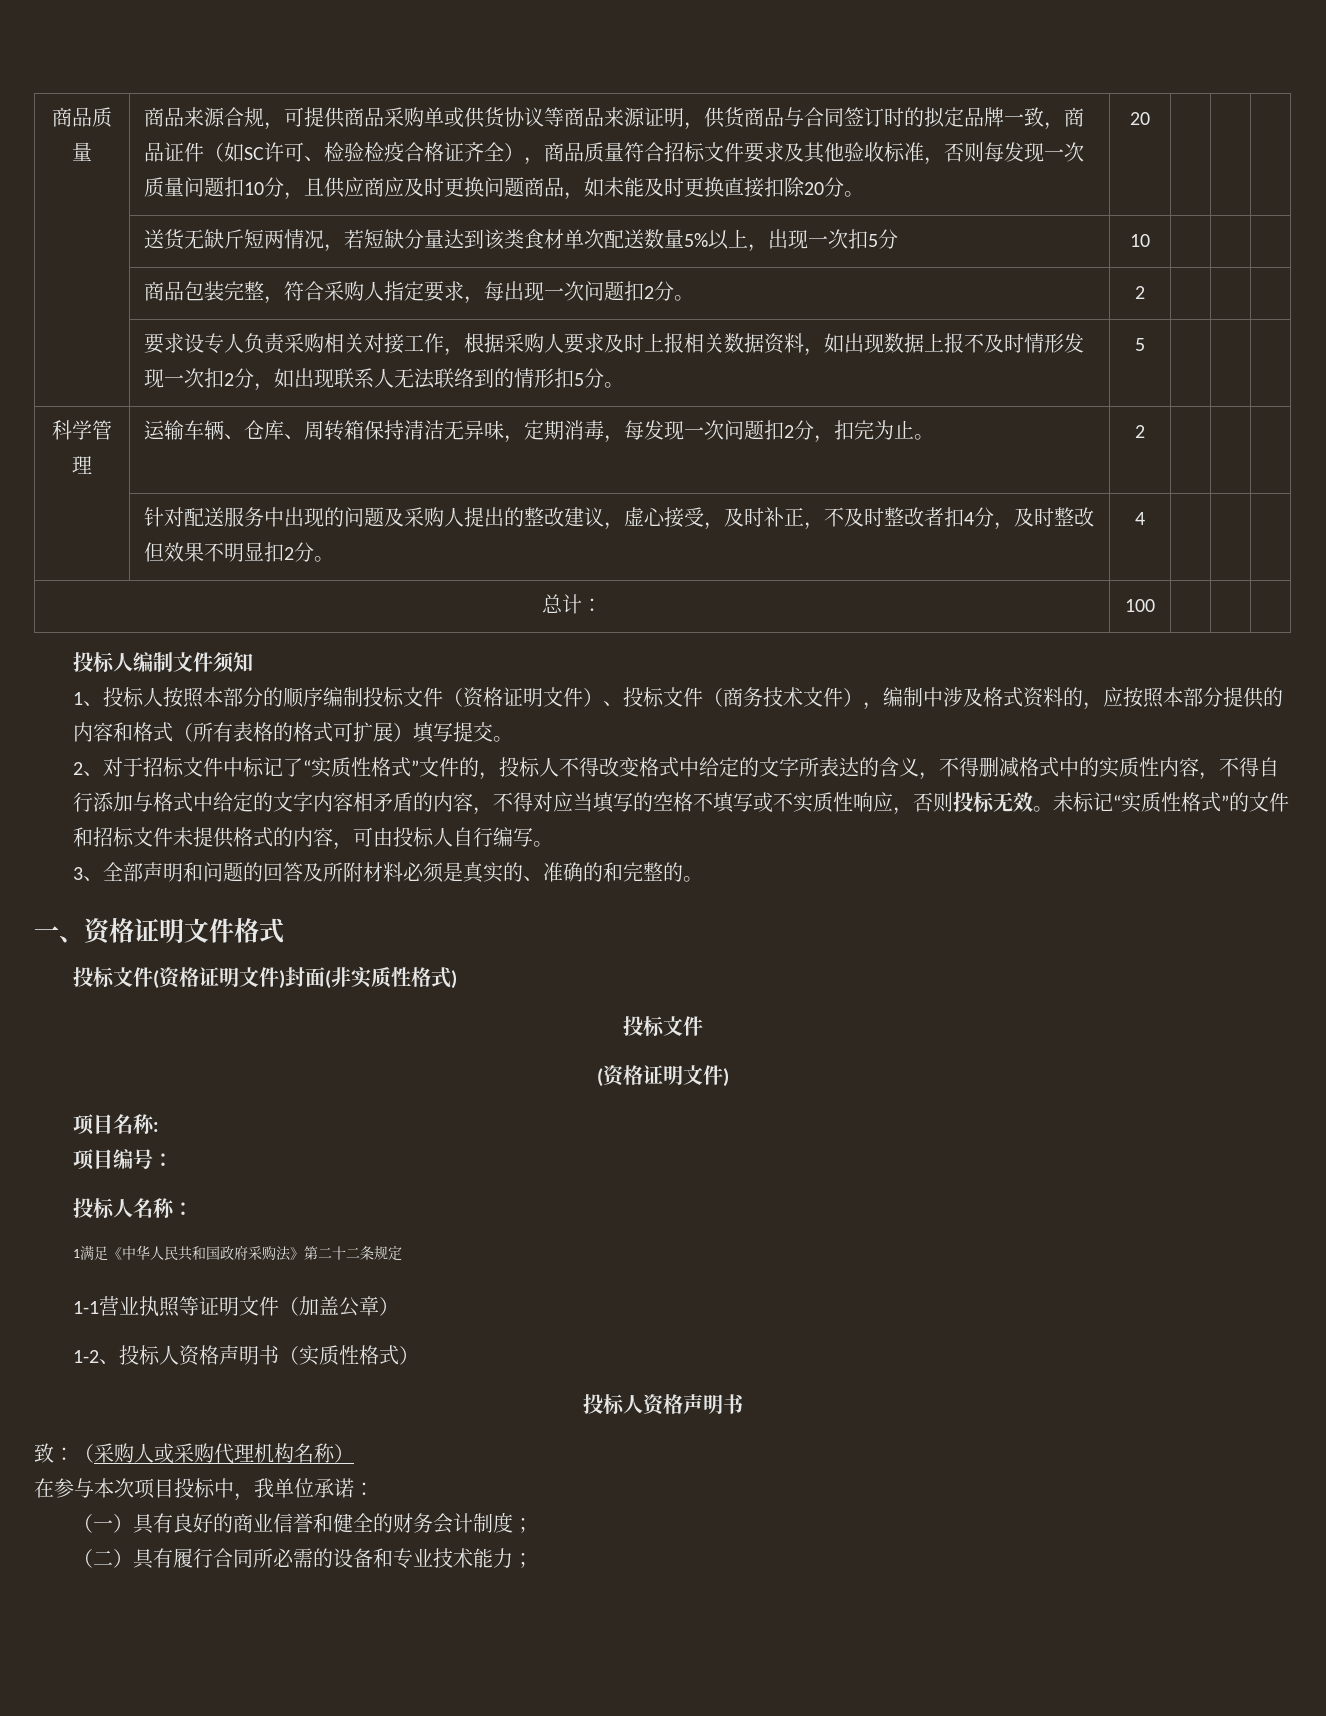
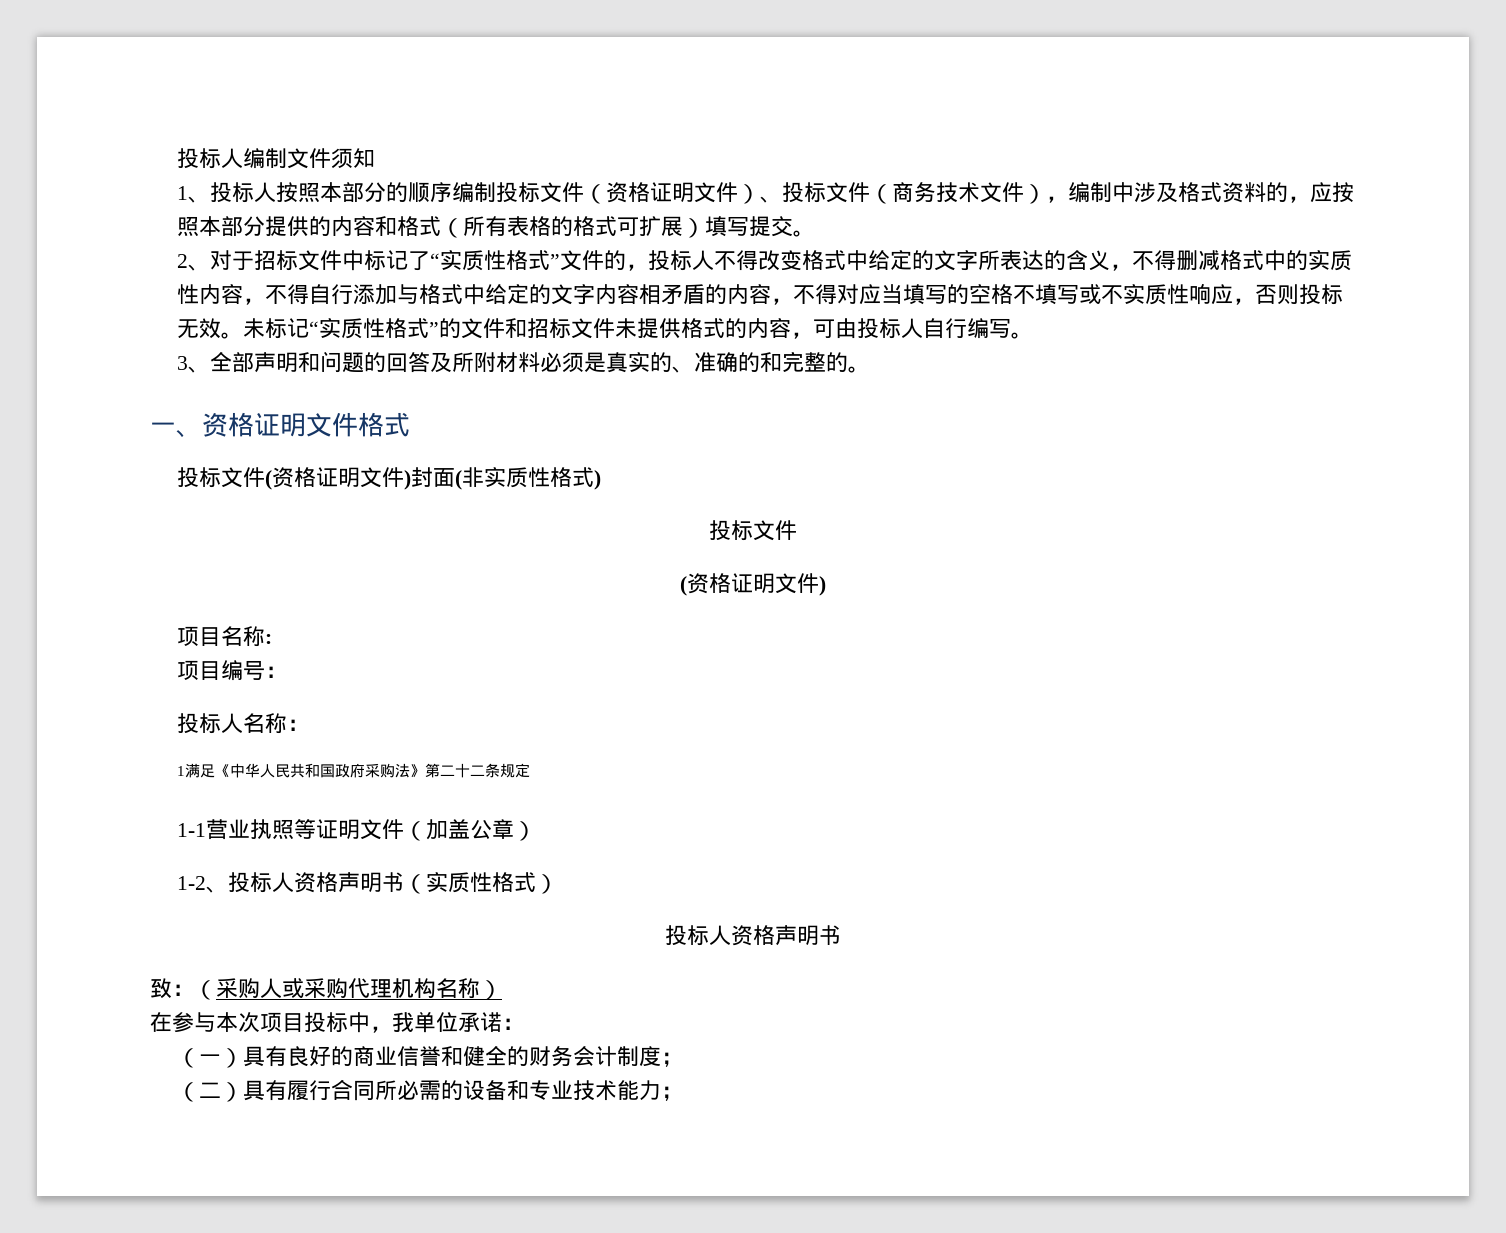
- 商品质量 | 商品来源合规，可提供商品采购单或供货协议等商品来源证明，供货商品与合同签订时的拟定品牌一致，商品证件（如SC许可、检验检疫合格证齐全），商品质量符合招标文件要求及其他验收标准，否则每发现一次质量问题扣10分，且供应商应及时更换问题商品，如未能及时更换直接扣除20分。 | 20 | | |
- | 送货无缺斤短两情况，若短缺分量达到该类食材单次配送数量5%以上，出现一次扣5分 | 10 | | |
- | 商品包装完整，符合采购人指定要求，每出现一次问题扣2分。 | 2 | | |
- | 要求设专人负责采购相关对接工作，根据采购人要求及时上报相关数据资料，如出现数据上报不及时情形发现一次扣2分，如出现联系人无法联络到的情形扣5分。 | 5 | | |
- 科学管理 | 运输车辆、仓库、周转箱保持清洁无异味，定期消毒，每发现一次问题扣2分，扣完为止。 | 2 | | |
- | 针对配送服务中出现的问题及采购人提出的整改建议，虚心接受，及时补正，不及时整改者扣4分，及时整改但效果不明显扣2分。 | 4 | | |
- 总计： | 100 | | |

